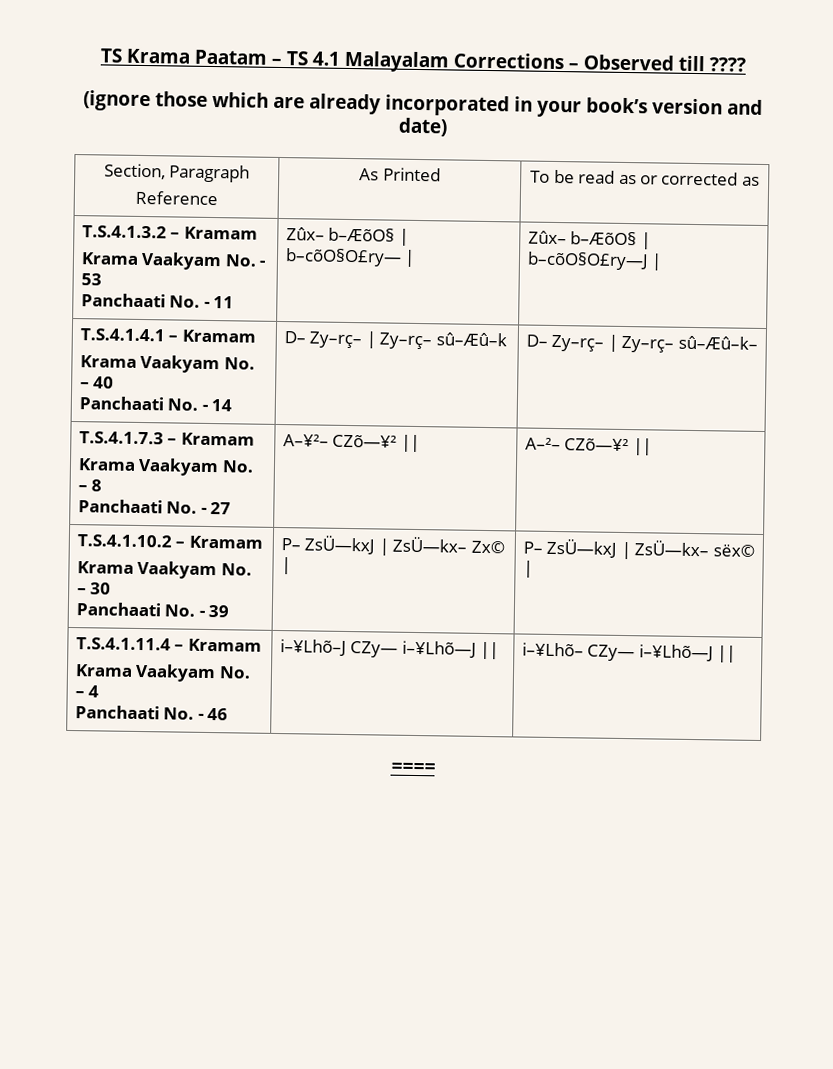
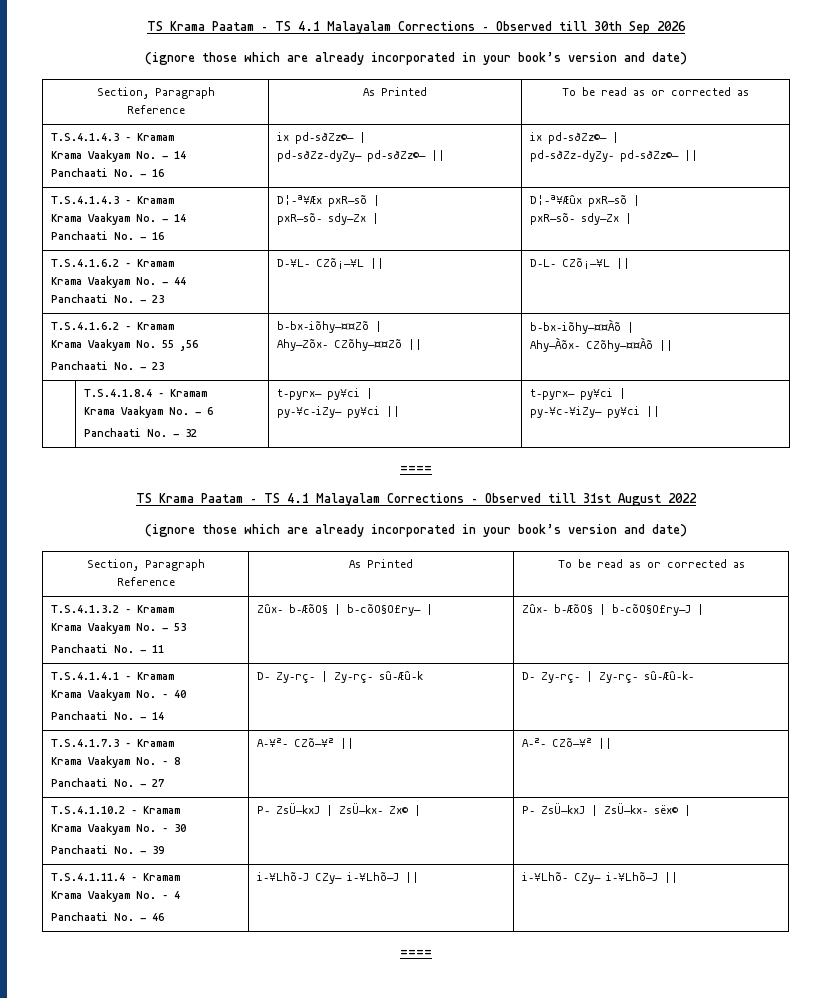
- TS Krama Paatam – TS 4.1 Malayalam Corrections – Observed till ????
+ TS Krama Paatam – TS 4.1 Malayalam Corrections – Observed till 30th Sep 2026
+ (ignore those which are already incorporated in your book’s version and date)
+ Section, Paragraph
+ Reference | As Printed | To be read as or corrected as
+ T.S.4.1.4.3 – Kramam
+ Krama Vaakyam No. - 14
+ Panchaati No. - 16 | ix pd–sðZz©— |
+ pd–sðZz–dyZy— pd–sðZz©— || | ix pd–sðZz©— |
+ pd–sðZz–dyZy– pd–sðZz©— ||
+ T.S.4.1.4.3 – Kramam
+ Krama Vaakyam No. - 14
+ Panchaati No. - 16 | D¦–ª¥Æx pxR—sõ |
+ pxR—sõ– sdy—Zx | | D¦–ª¥Æûx pxR—sõ |
+ pxR—sõ– sdy—Zx |
+ T.S.4.1.6.2 – Kramam
+ Krama Vaakyam No. - 44
+ Panchaati No. - 23 | D–¥L– CZõ¡—¥L || | D–L– CZõ¡—¥L ||
+ T.S.4.1.6.2 – Kramam
+ Krama Vaakyam No. 55 ,56
+ Panchaati No. - 23 | b–bx–iõhy—¤¤Zõ |
+ Ahy—Zõx– CZõhy—¤¤Zõ || | b–bx–iõhy—¤¤Àõ |
+ Ahy—Àõx– CZõhy—¤¤Àõ ||
+ | T.S.4.1.8.4 – Kramam
+ Krama Vaakyam No. - 6
+ Panchaati No. - 32 | t–pyrx— py¥ci |
+ py–¥c–iZy— py¥ci || | t–pyrx— py¥ci |
+ py–¥c–¥iZy— py¥ci ||
+ ====
+ TS Krama Paatam – TS 4.1 Malayalam Corrections – Observed till 31st August 2022

